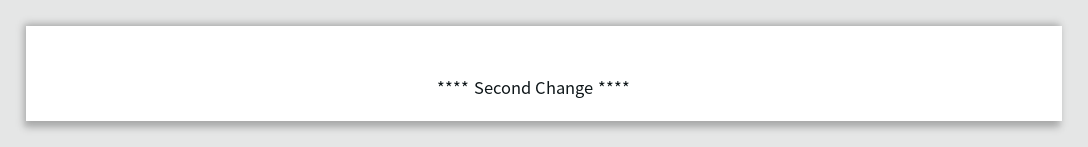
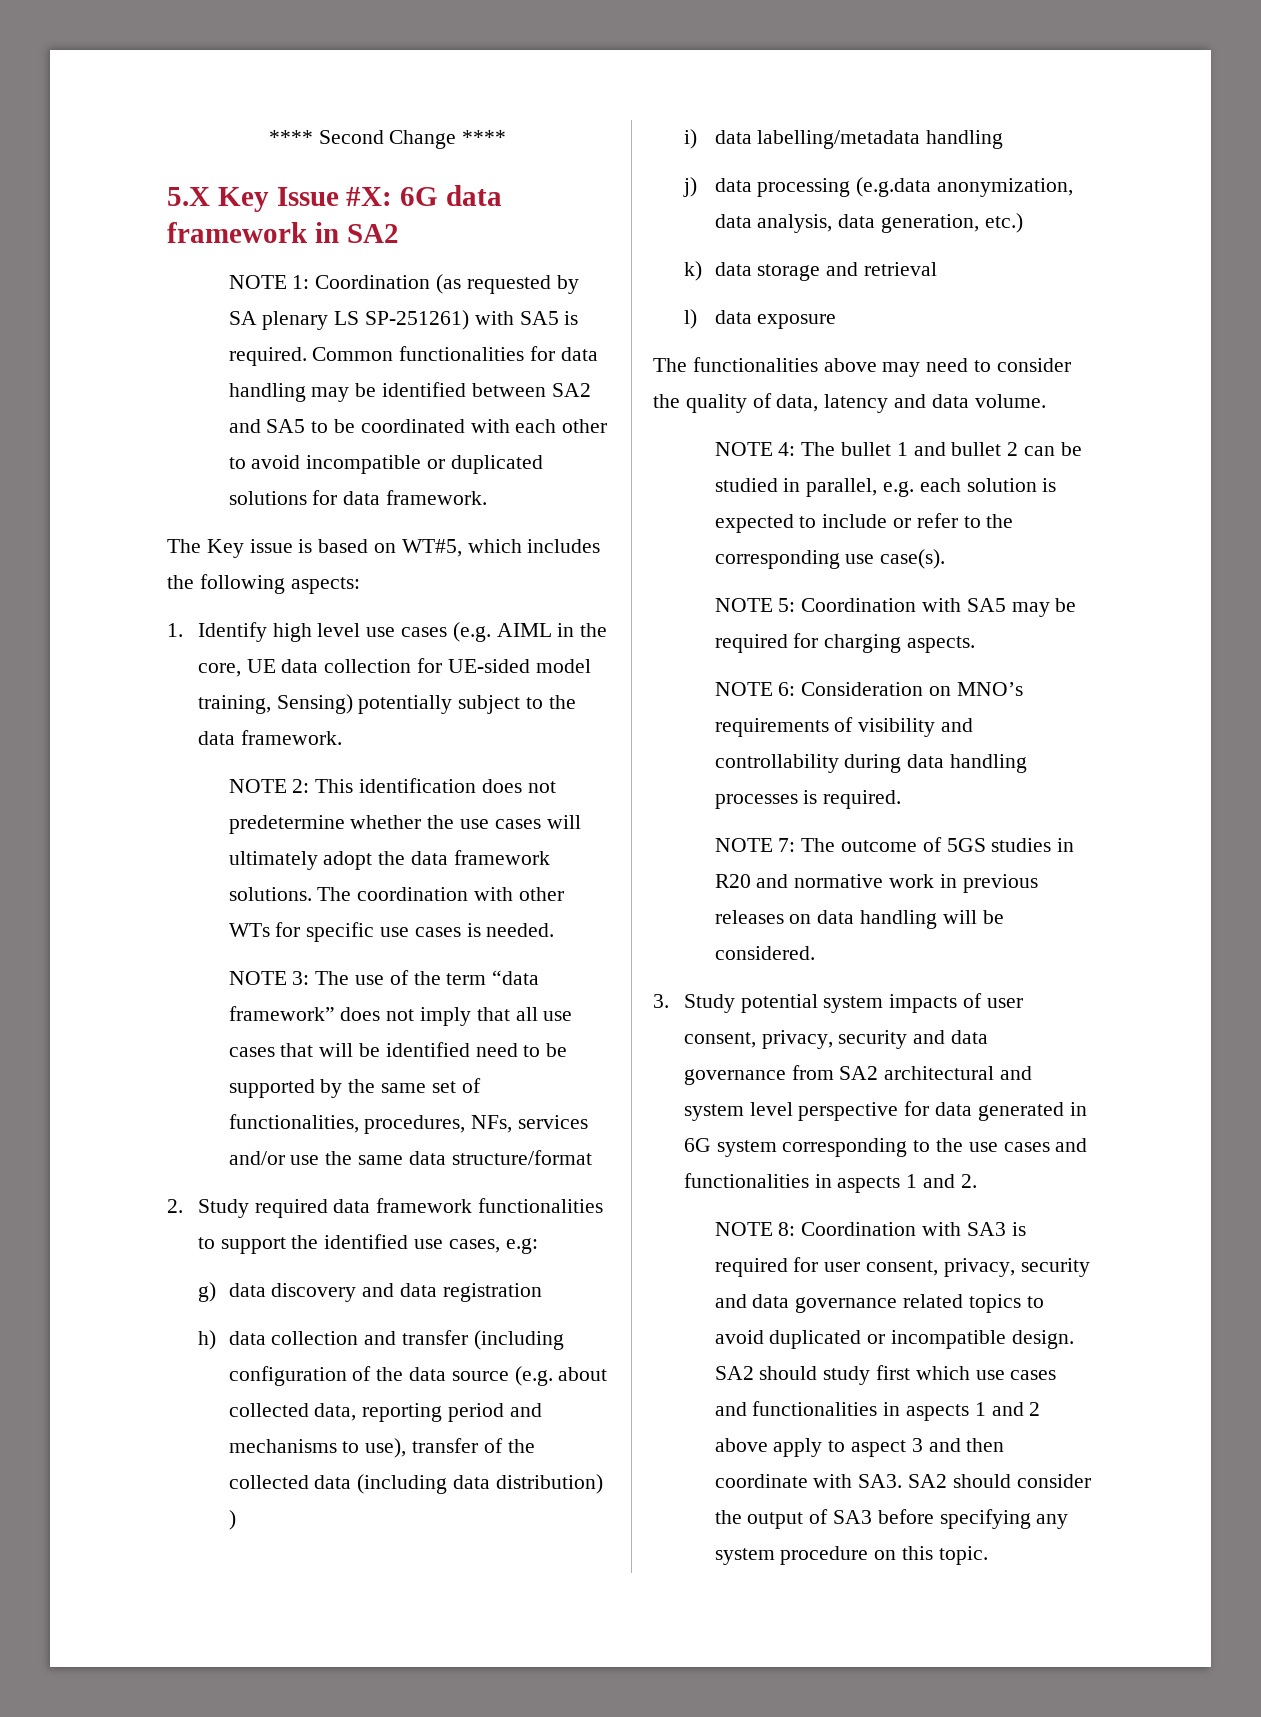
+ 5.X Key Issue #X: 6G data framework in SA2
+ NOTE 1: Coordination (as requested by SA plenary LS SP-251261) with SA5 is required. Common functionalities for data handling may be identified between SA2 and SA5 to be coordinated with each other to avoid incompatible or duplicated solutions for data framework.
+ The Key issue is based on WT#5, which includes the following aspects:
+ 1. Identify high level use cases (e.g. AIML in the core, UE data collection for UE-sided model training, Sensing) potentially subject to the data framework.
+ NOTE 2: This identification does not predetermine whether the use cases will ultimately adopt the data framework solutions. The coordination with other WTs for specific use cases is needed.
+ NOTE 3: The use of the term “data framework” does not imply that all use cases that will be identified need to be supported by the same set of functionalities, procedures, NFs, services and/or use the same data structure/format
+ 2. Study required data framework functionalities to support the identified use cases, e.g:
+ g) data discovery and data registration
+ h) data collection and transfer (including configuration of the data source (e.g. about collected data, reporting period and mechanisms to use), transfer of the collected data (including data distribution) )
+ i) data labelling/metadata handling
+ j) data processing (e.g.data anonymization, data analysis, data generation, etc.)
+ k) data storage and retrieval
+ l) data exposure
+ The functionalities above may need to consider the quality of data, latency and data volume.
+ NOTE 4: The bullet 1 and bullet 2 can be studied in parallel, e.g. each solution is expected to include or refer to the corresponding use case(s).
+ NOTE 5: Coordination with SA5 may be required for charging aspects.
+ NOTE 6: Consideration on MNO’s requirements of visibility and controllability during data handling processes is required.
+ NOTE 7: The outcome of 5GS studies in R20 and normative work in previous releases on data handling will be considered.
+ 3. Study potential system impacts of user consent, privacy, security and data governance from SA2 architectural and system level perspective for data generated in 6G system corresponding to the use cases and functionalities in aspects 1 and 2.
+ NOTE 8: Coordination with SA3 is required for user consent, privacy, security and data governance related topics to avoid duplicated or incompatible design. SA2 should study first which use cases and functionalities in aspects 1 and 2 above apply to aspect 3 and then coordinate with SA3. SA2 should consider the output of SA3 before specifying any system procedure on this topic.

